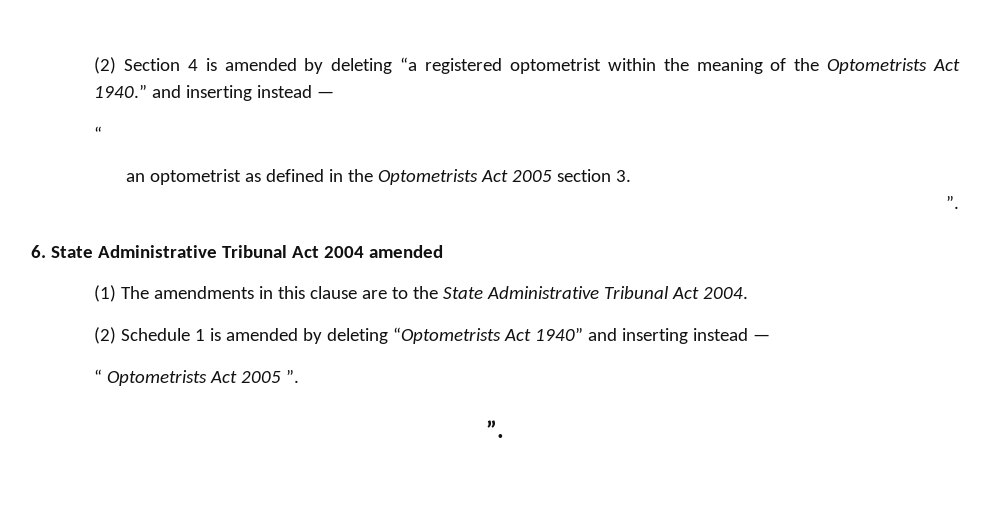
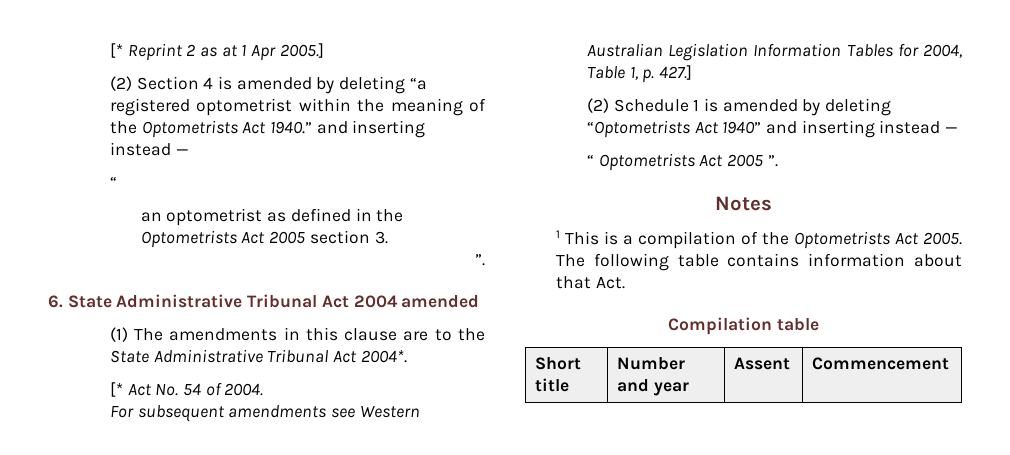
+ [* Reprint 2 as at 1 Apr 2005.]
- (1) The amendments in this clause are to the State Administrative Tribunal Act 2004.
+ (1) The amendments in this clause are to the State Administrative Tribunal Act 2004*.
+ [* Act No. 54 of 2004.
+ For subsequent amendments see Western Australian Legislation Information Tables for 2004, Table 1, p. 427.]
  “ Optometrists Act 2005 ”.
- ”.
+ Notes
+ 1 This is a compilation of the Optometrists Act 2005. The following table contains information about that Act.
+ Compilation table
+ Short title | Number and year | Assent | Commencement

